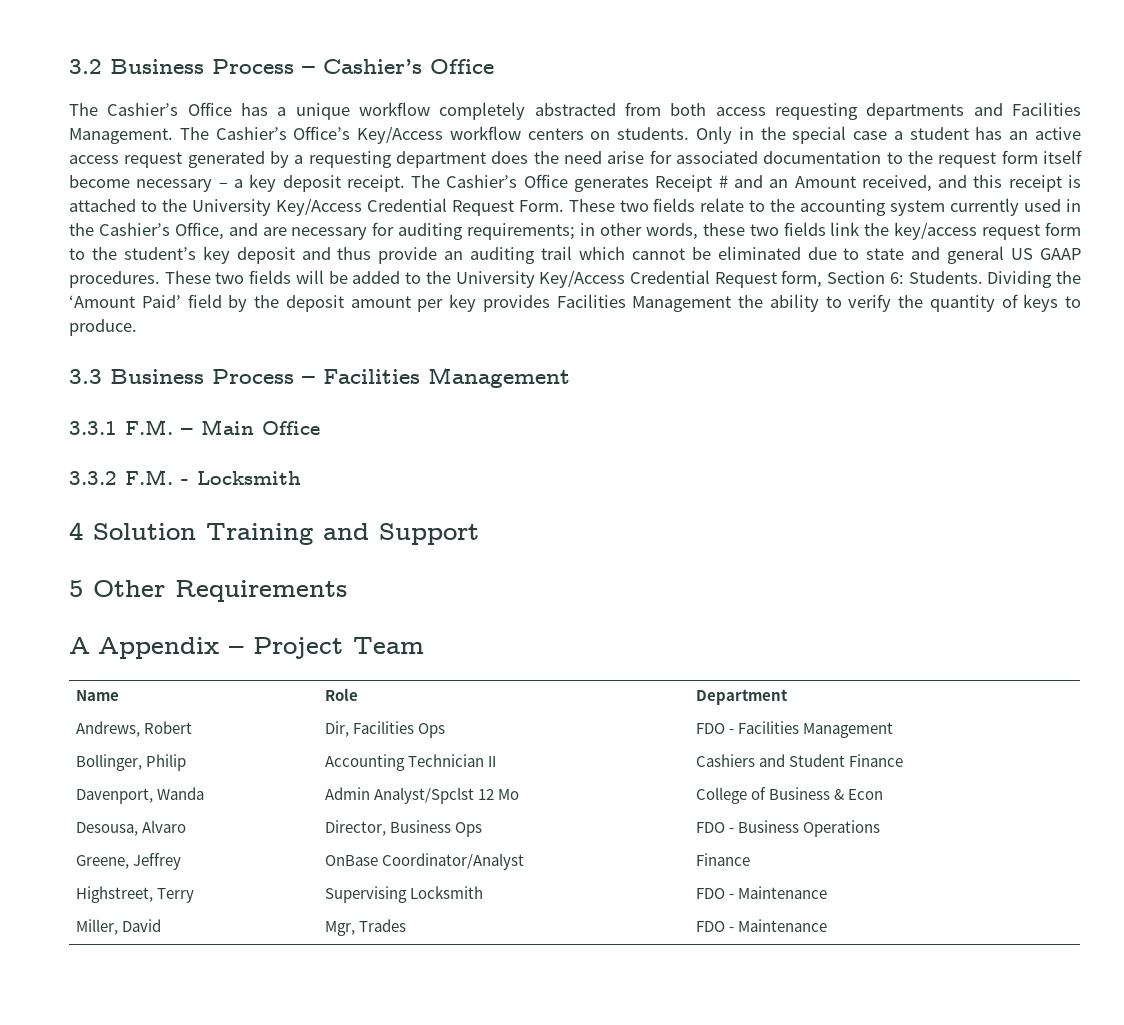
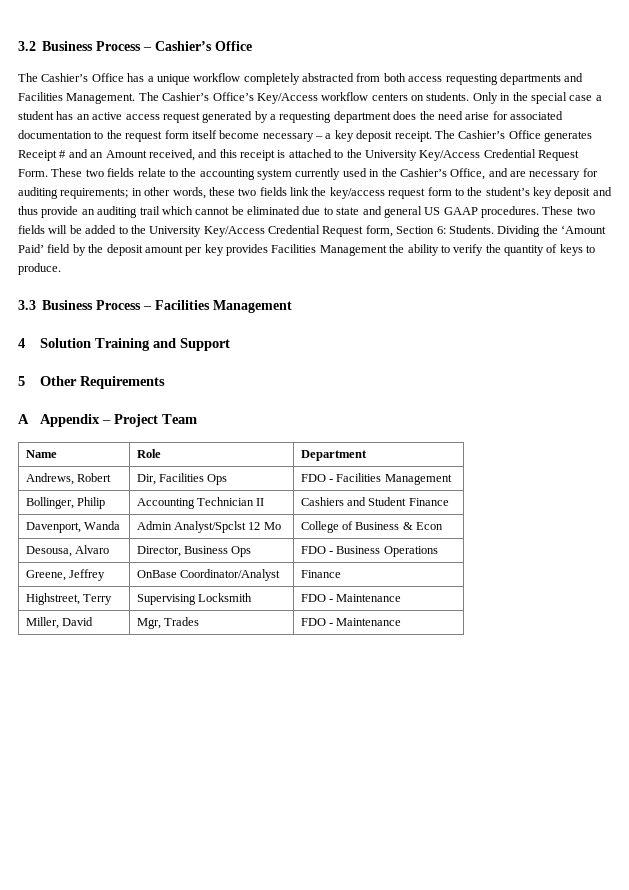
- 3.3.1 F.M. – Main Office
- 3.3.2 F.M. - Locksmith

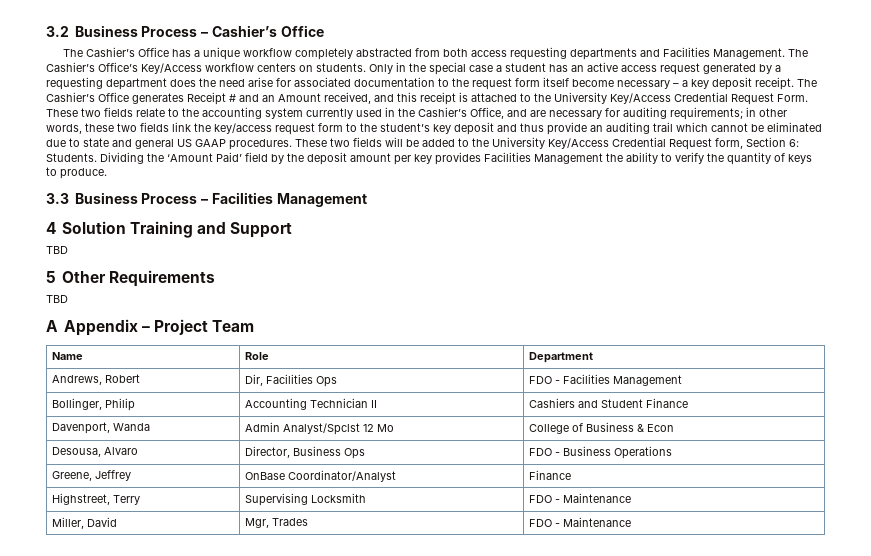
  4 Solution Training and Support
+ TBD
  5 Other Requirements
+ TBD

